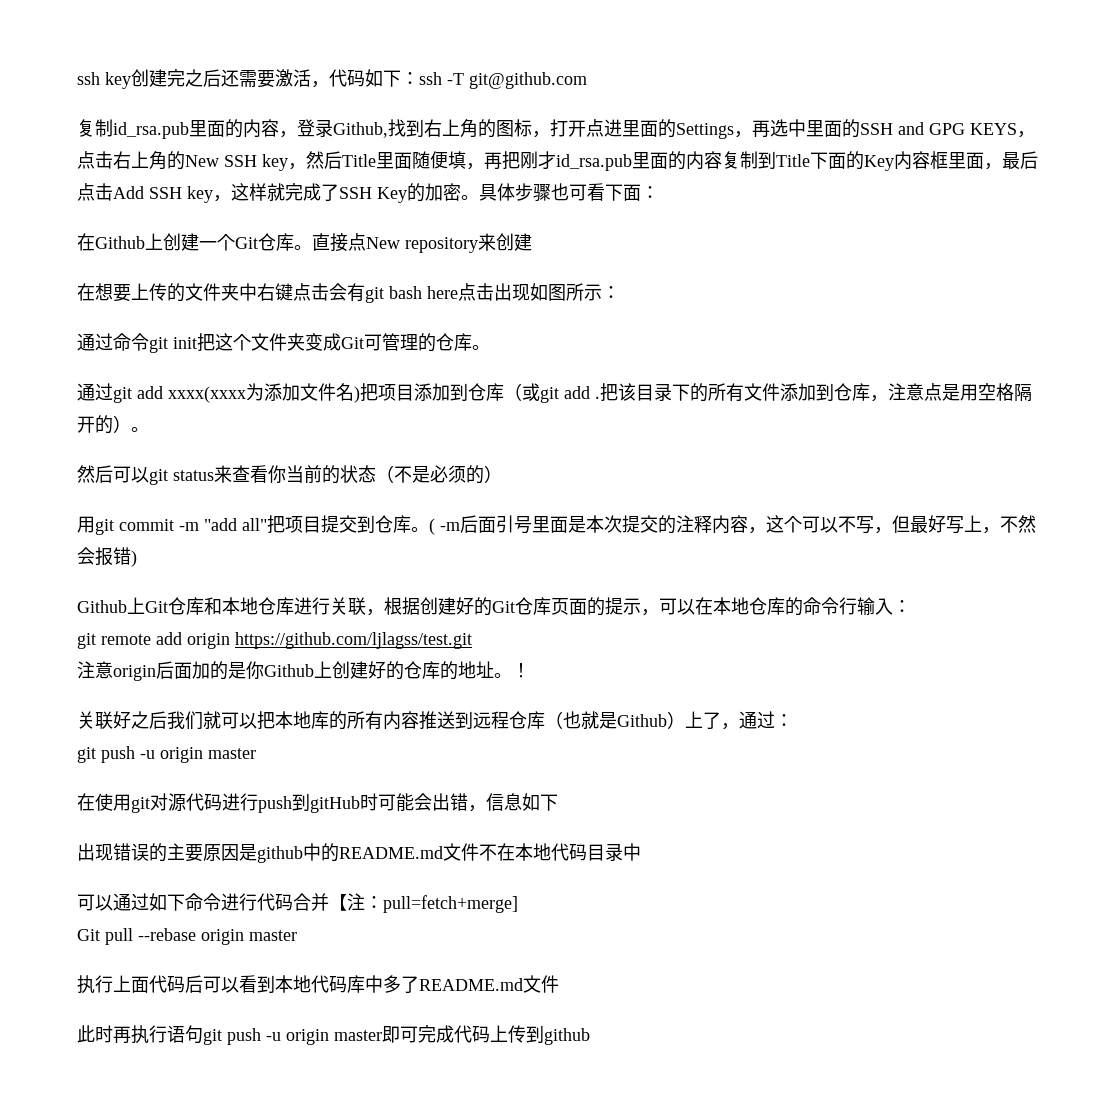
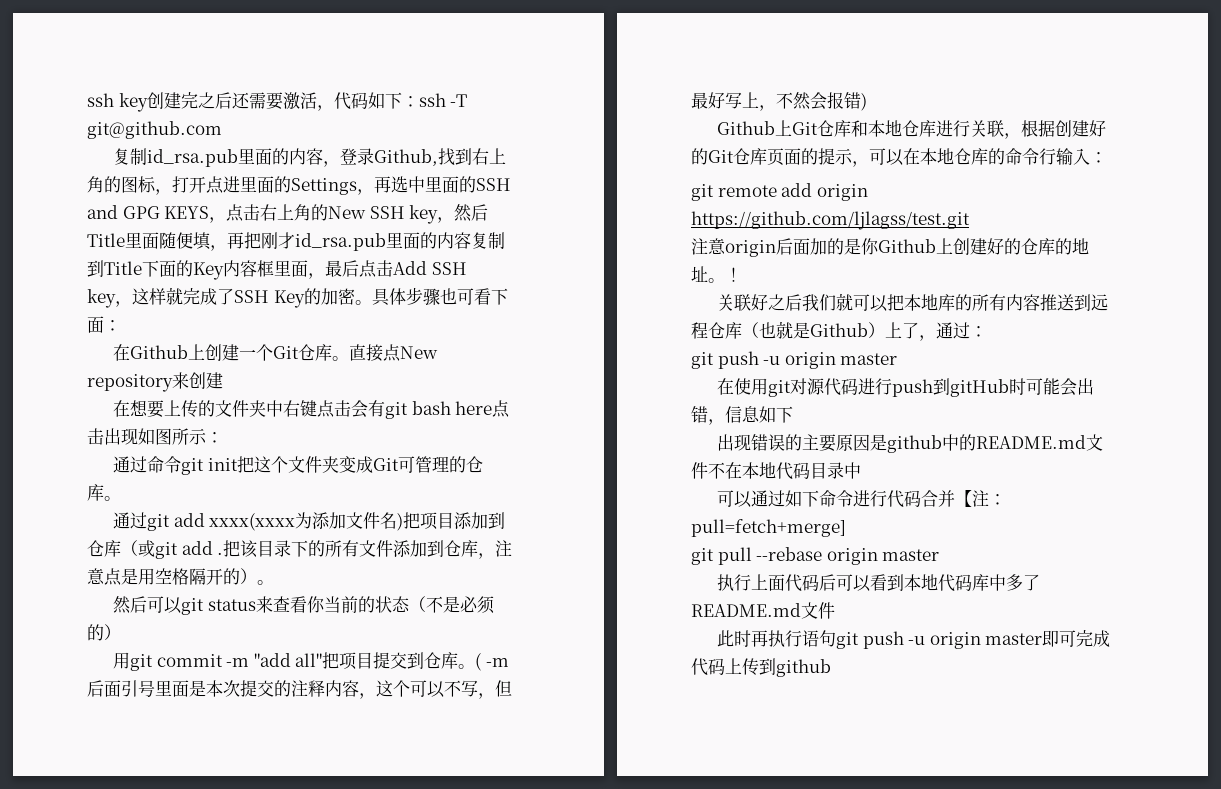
- Git pull --rebase origin master
+ git pull --rebase origin master

